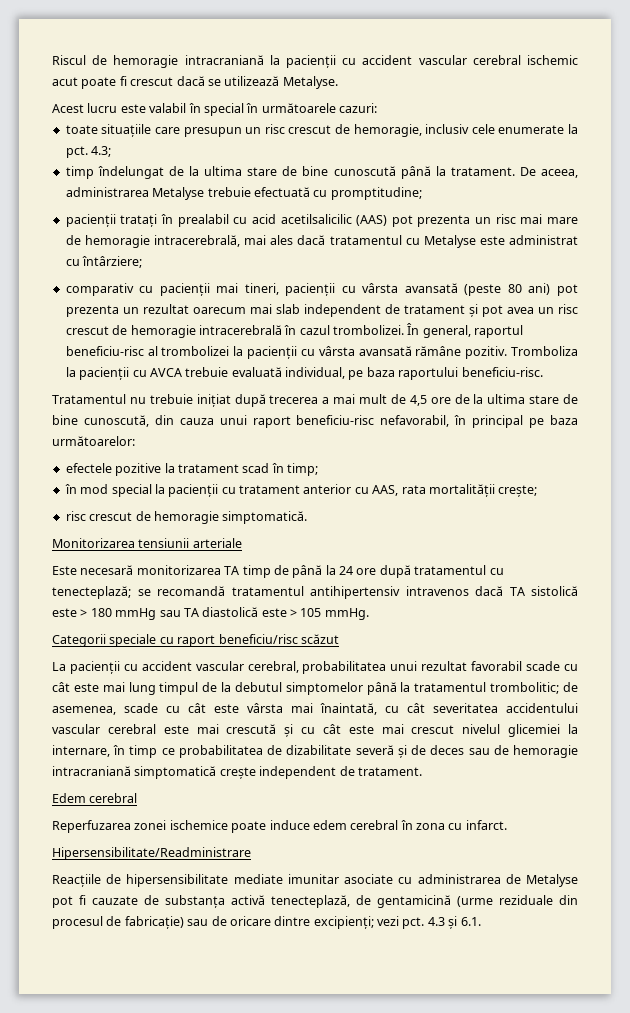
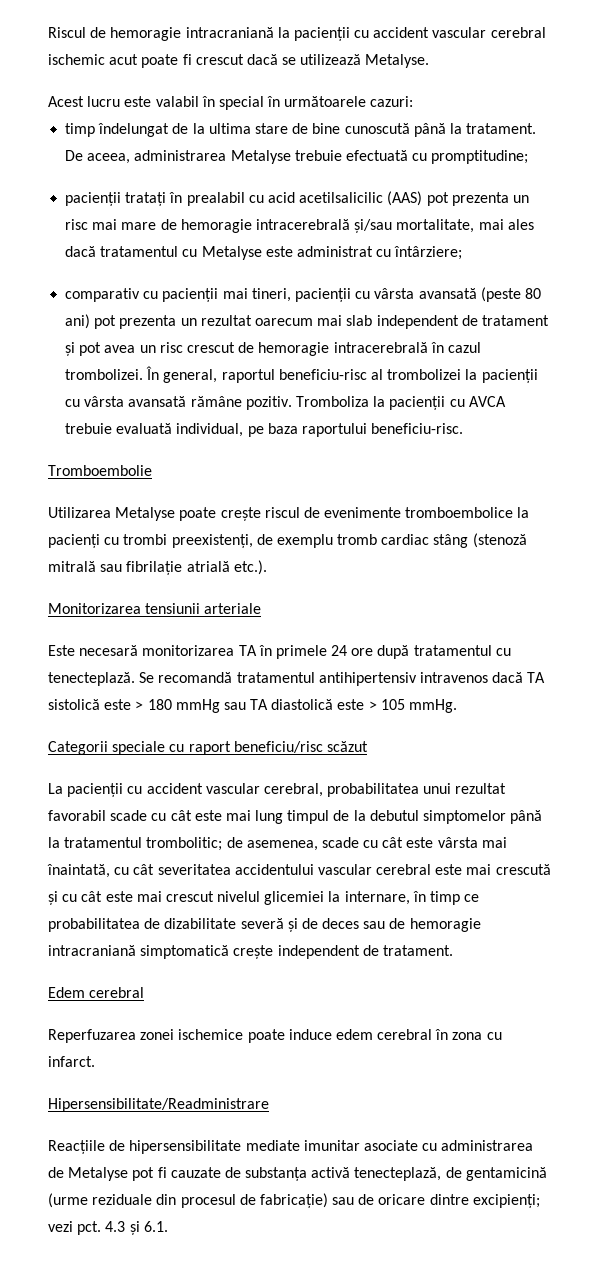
- toate situațiile care presupun un risc crescut de hemoragie, inclusiv cele enumerate la pct. 4.3;
- pacienții tratați în prealabil cu acid acetilsalicilic (AAS) pot prezenta un risc mai mare de hemoragie intracerebrală, mai ales dacă tratamentul cu Metalyse este administrat cu întârziere;
+ pacienții tratați în prealabil cu acid acetilsalicilic (AAS) pot prezenta un risc mai mare de hemoragie intracerebrală și/sau mortalitate, mai ales dacă tratamentul cu Metalyse este administrat cu întârziere;
- Tratamentul nu trebuie inițiat după trecerea a mai mult de 4,5 ore de la ultima stare de bine cunoscută, din cauza unui raport beneficiu-risc nefavorabil, în principal pe baza următoarelor:
- efectele pozitive la tratament scad în timp;
- în mod special la pacienții cu tratament anterior cu AAS, rata mortalității crește;
- risc crescut de hemoragie simptomatică.
+ Tromboembolie
+ Utilizarea Metalyse poate crește riscul de evenimente tromboembolice la pacienți cu trombi preexistenți, de exemplu tromb cardiac stâng (stenoză mitrală sau fibrilație atrială etc.).
- Este necesară monitorizarea TA timp de până la 24 ore după tratamentul cu tenecteplază; se recomandă tratamentul antihipertensiv intravenos dacă TA sistolică este > 180 mmHg sau TA diastolică este > 105 mmHg.
+ Este necesară monitorizarea TA în primele 24 ore după tratamentul cu tenecteplază. Se recomandă tratamentul antihipertensiv intravenos dacă TA sistolică este > 180 mmHg sau TA diastolică este > 105 mmHg.

